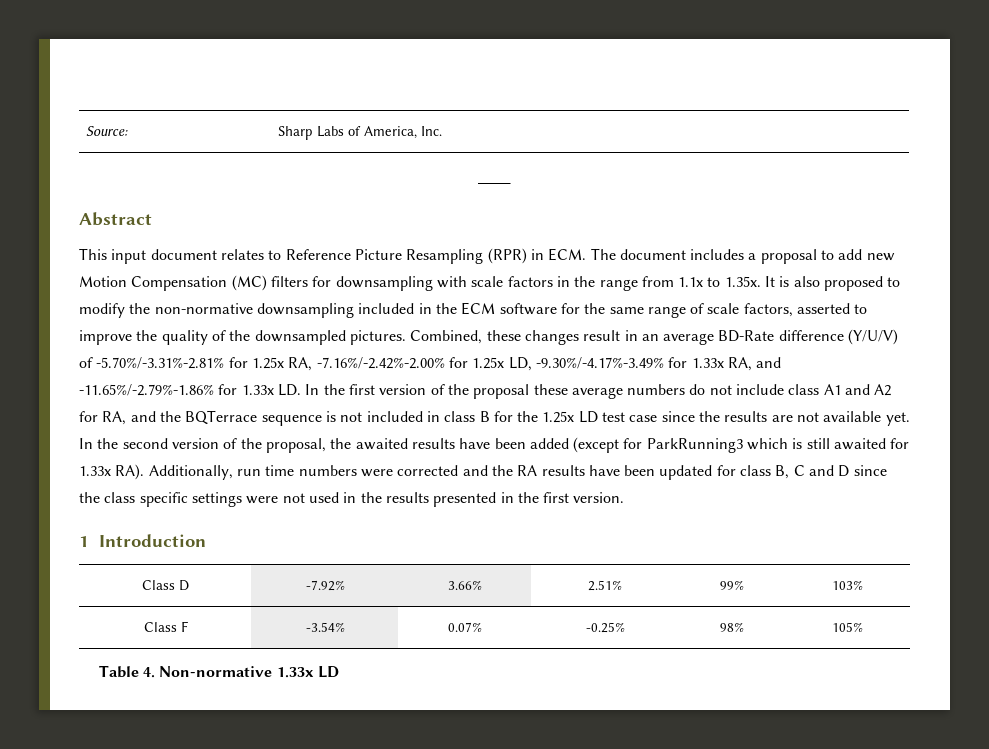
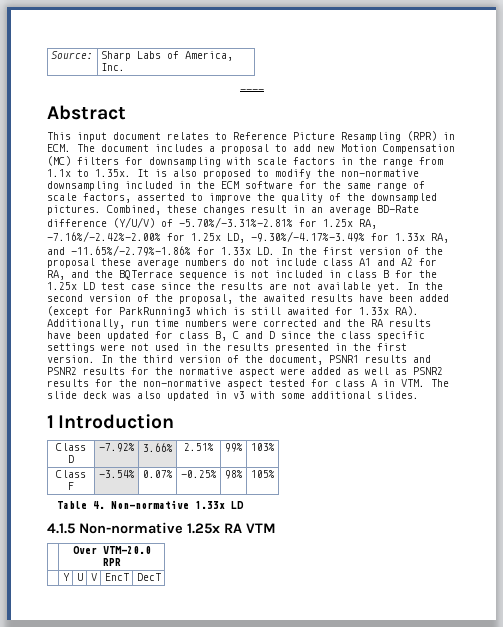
+ In the third version of the document, PSNR1 results and PSNR2 results for the normative aspect were added as well as PSNR2 results for the non-normative aspect tested for class A in VTM. The slide deck was also updated in v3 with some additional slides.
+ 4.1.5 Non-normative 1.25x RA VTM
+ | Over VTM-20.0 RPR
+ | Y | U | V | EncT | DecT

